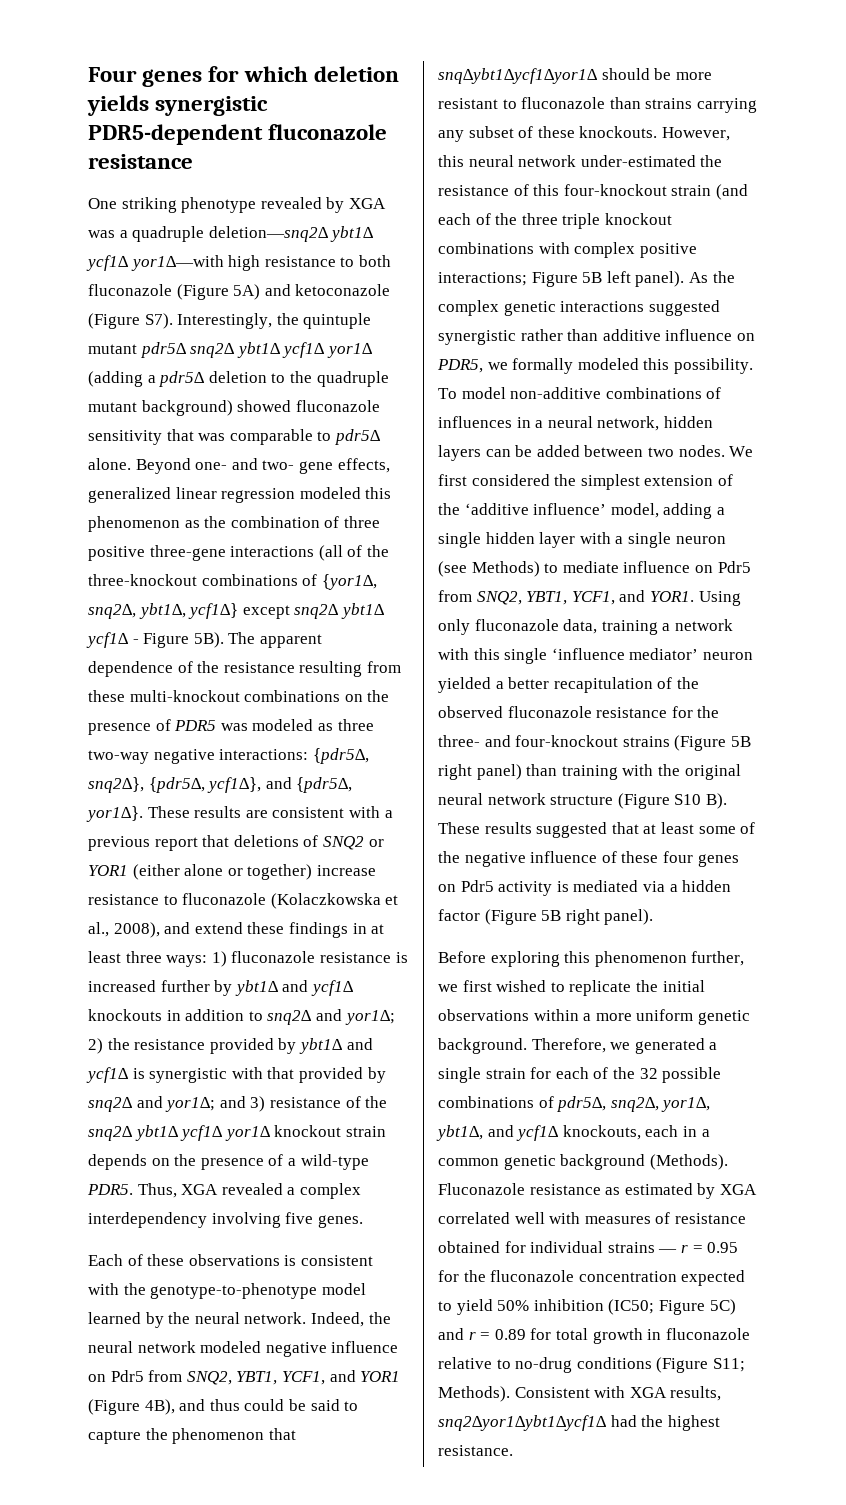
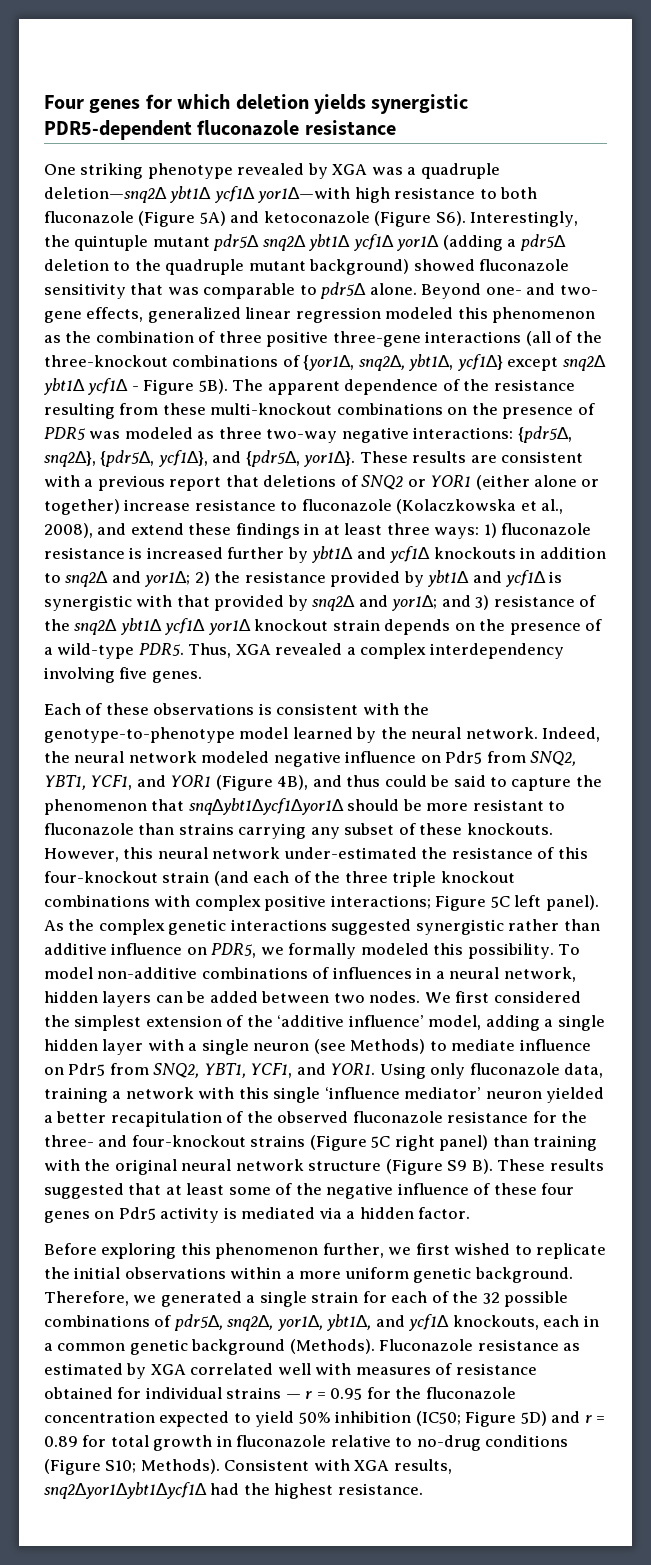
- One striking phenotype revealed by XGA was a quadruple deletion—snq2∆ ybt1∆ ycf1∆ yor1∆—with high resistance to both fluconazole (Figure 5A) and ketoconazole (Figure S7). Interestingly, the quintuple mutant pdr5∆ snq2∆ ybt1∆ ycf1∆ yor1∆ (adding a pdr5∆ deletion to the quadruple mutant background) showed fluconazole sensitivity that was comparable to pdr5∆ alone.
+ One striking phenotype revealed by XGA was a quadruple deletion—snq2∆ ybt1∆ ycf1∆ yor1∆—with high resistance to both fluconazole (Figure 5A) and ketoconazole (Figure S6). Interestingly, the quintuple mutant pdr5∆ snq2∆ ybt1∆ ycf1∆ yor1∆ (adding a pdr5∆ deletion to the quadruple mutant background) showed fluconazole sensitivity that was comparable to pdr5∆ alone.
- However, this neural network under-estimated the resistance of this four-knockout strain (and each of the three triple knockout combinations with complex positive interactions; Figure 5B left panel).
+ However, this neural network under-estimated the resistance of this four-knockout strain (and each of the three triple knockout combinations with complex positive interactions; Figure 5C left panel).
- Using only fluconazole data, training a network with this single ‘influence mediator’ neuron yielded a better recapitulation of the observed fluconazole resistance for the three- and four-knockout strains (Figure 5B right panel) than training with the original neural network structure (Figure S10 B). These results suggested that at least some of the negative influence of these four genes on Pdr5 activity is mediated via a hidden factor (Figure 5B right panel).
+ Using only fluconazole data, training a network with this single ‘influence mediator’ neuron yielded a better recapitulation of the observed fluconazole resistance for the three- and four-knockout strains (Figure 5C right panel) than training with the original neural network structure (Figure S9 B). These results suggested that at least some of the negative influence of these four genes on Pdr5 activity is mediated via a hidden factor.
- Fluconazole resistance as estimated by XGA correlated well with measures of resistance obtained for individual strains — r = 0.95 for the fluconazole concentration expected to yield 50% inhibition (IC50; Figure 5C) and r = 0.89 for total growth in fluconazole relative to no-drug conditions (Figure S11; Methods).
+ Fluconazole resistance as estimated by XGA correlated well with measures of resistance obtained for individual strains — r = 0.95 for the fluconazole concentration expected to yield 50% inhibition (IC50; Figure 5D) and r = 0.89 for total growth in fluconazole relative to no-drug conditions (Figure S10; Methods).

